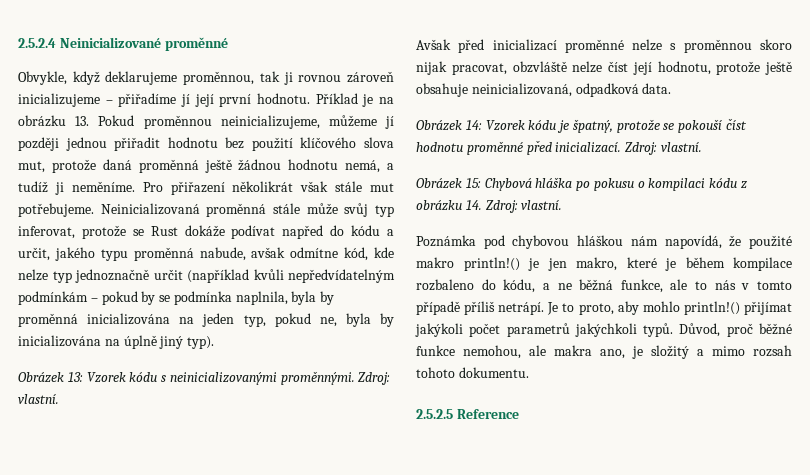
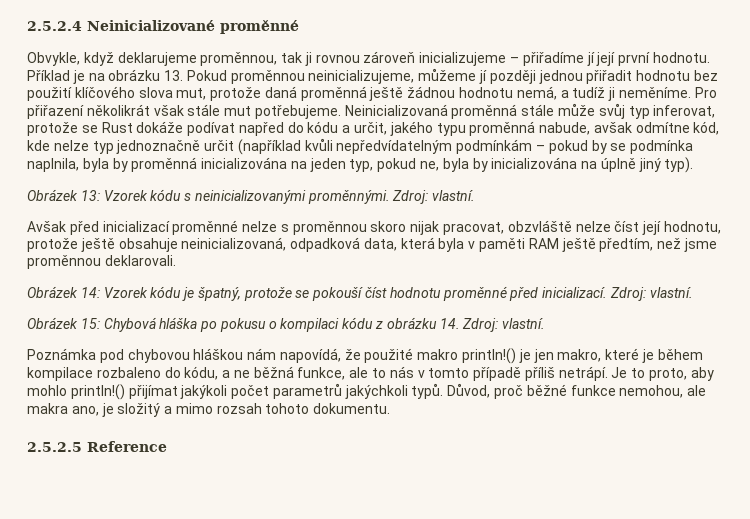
- Avšak před inicializací proměnné nelze s proměnnou skoro nijak pracovat, obzvláště nelze číst její hodnotu, protože ještě obsahuje neinicializovaná, odpadková data.
+ Avšak před inicializací proměnné nelze s proměnnou skoro nijak pracovat, obzvláště nelze číst její hodnotu, protože ještě obsahuje neinicializovaná, odpadková data, která byla v paměti RAM ještě předtím, než jsme proměnnou deklarovali.

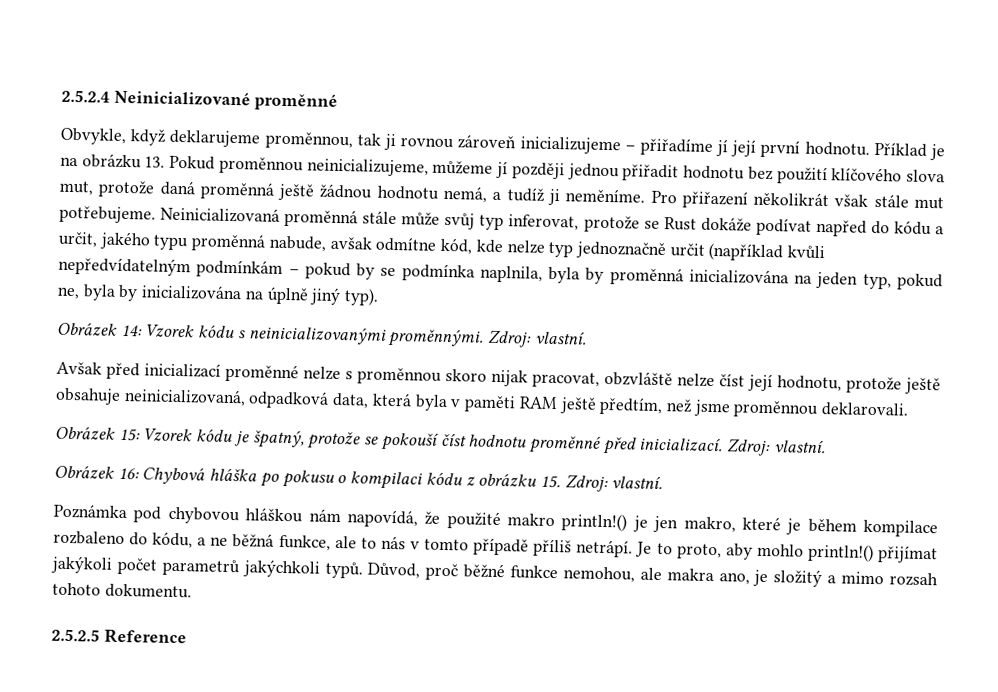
- Obrázek 13: Vzorek kódu s neinicializovanými proměnnými.
+ Obrázek 14: Vzorek kódu s neinicializovanými proměnnými.
- Obrázek 14: Vzorek kódu je špatný, protože se pokouší číst hodnotu proměnné před inicializací.
+ Obrázek 15: Vzorek kódu je špatný, protože se pokouší číst hodnotu proměnné před inicializací.
- Obrázek 15: Chybová hláška po pokusu o kompilaci kódu z obrázku 14. Zdroj: vlastní.
+ Obrázek 16: Chybová hláška po pokusu o kompilaci kódu z obrázku 15. Zdroj: vlastní.

